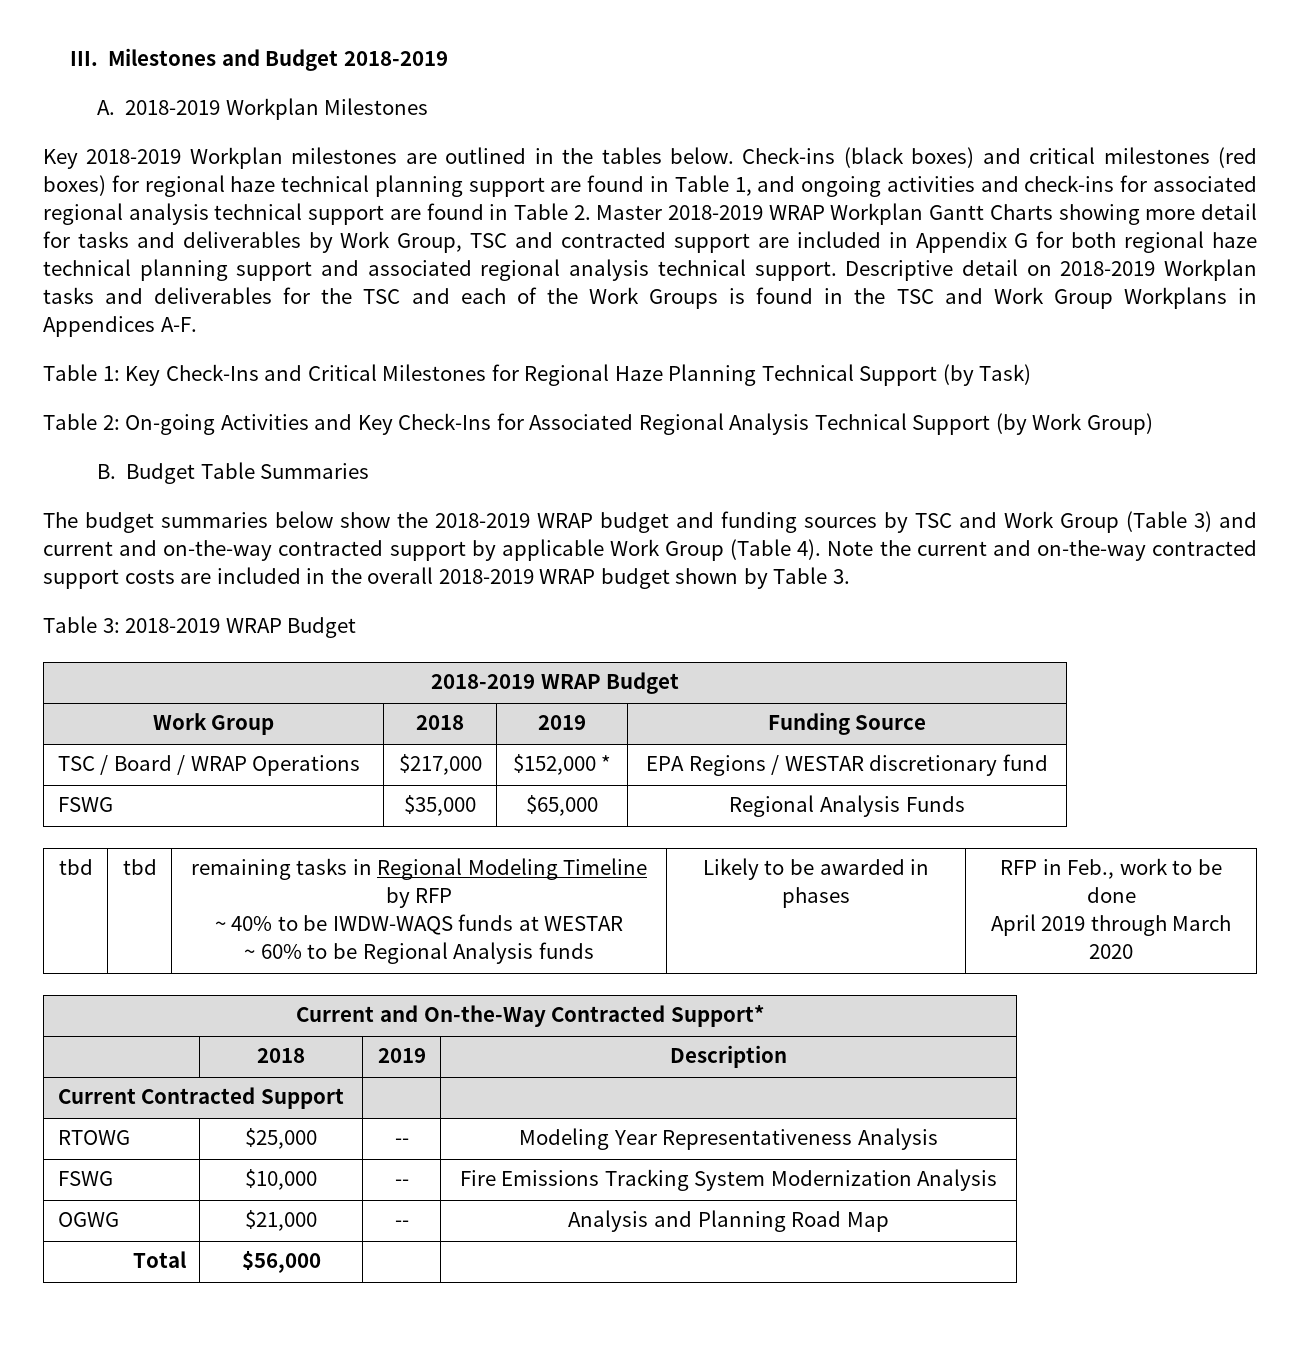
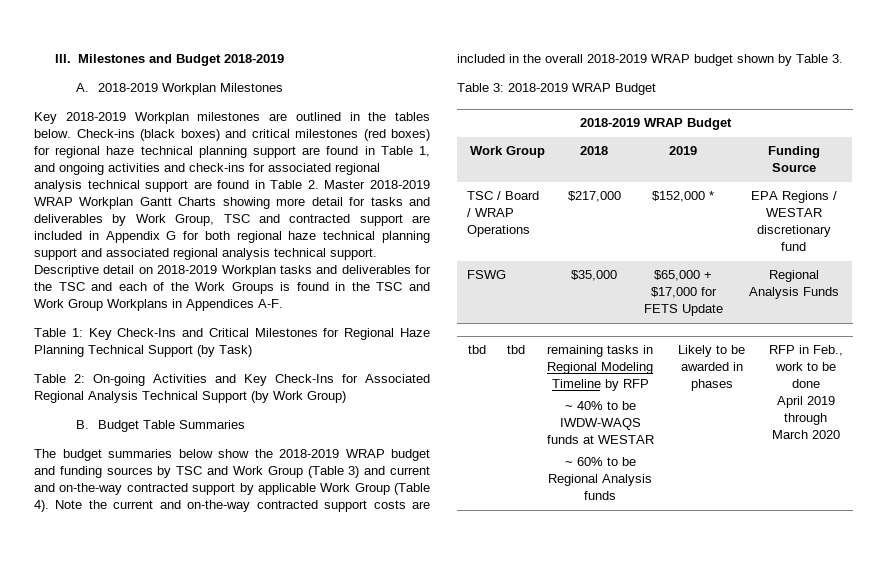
- FSWG | $35,000 | $65,000 | Regional Analysis Funds
+ FSWG | $35,000 | $65,000 + $17,000 for FETS Update | Regional Analysis Funds
- Current and On-the-Way Contracted Support*
- | 2018 | 2019 | Description
- Current Contracted Support | |
- RTOWG | $25,000 | -- | Modeling Year Representativeness Analysis
- FSWG | $10,000 | -- | Fire Emissions Tracking System Modernization Analysis
- OGWG | $21,000 | -- | Analysis and Planning Road Map
- Total | $56,000 | |

